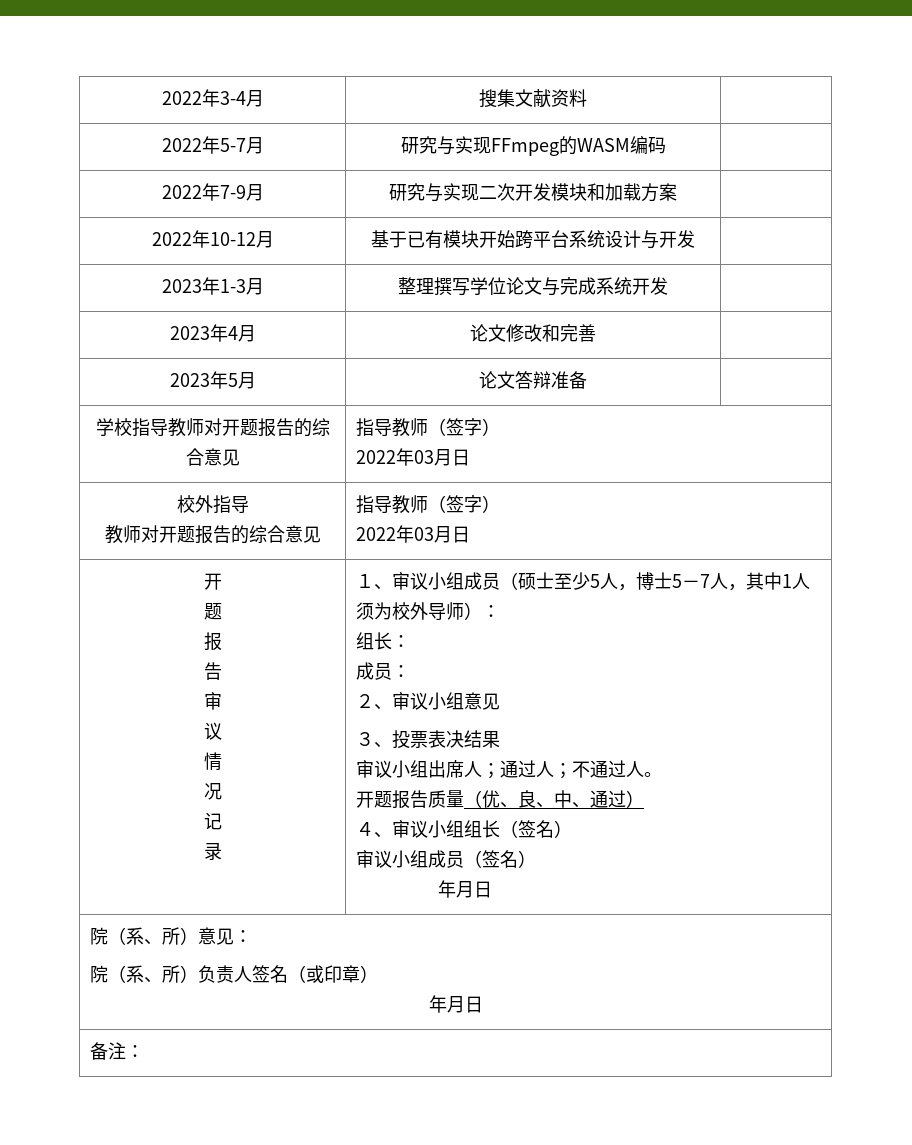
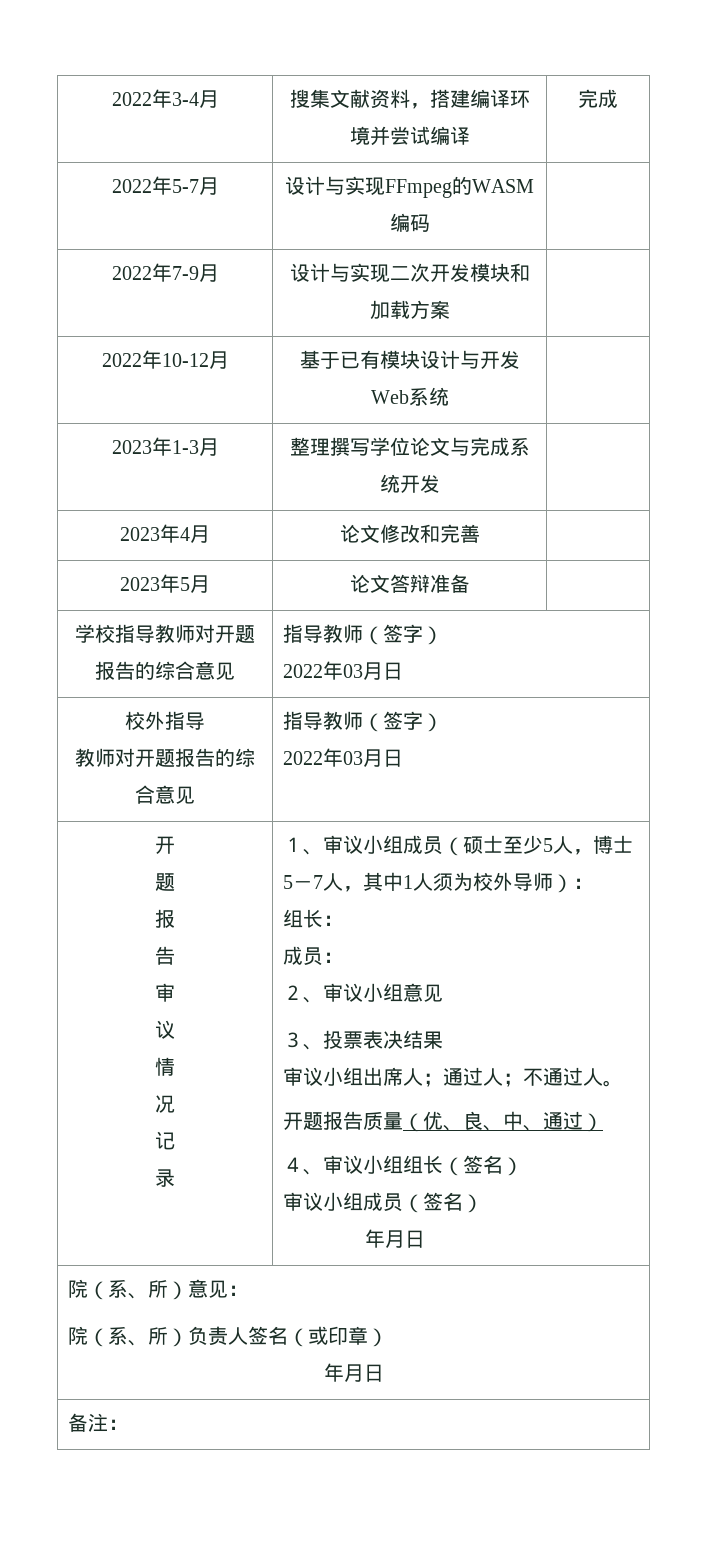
- 2022年3-4月 | 搜集文献资料 |
+ 2022年3-4月 | 搜集文献资料，搭建编译环境并尝试编译 | 完成
- 2022年5-7月 | 研究与实现FFmpeg的WASM编码 |
+ 2022年5-7月 | 设计与实现FFmpeg的WASM编码 |
- 2022年7-9月 | 研究与实现二次开发模块和加载方案 |
+ 2022年7-9月 | 设计与实现二次开发模块和加载方案 |
- 2022年10-12月 | 基于已有模块开始跨平台系统设计与开发 |
+ 2022年10-12月 | 基于已有模块设计与开发Web系统 |

